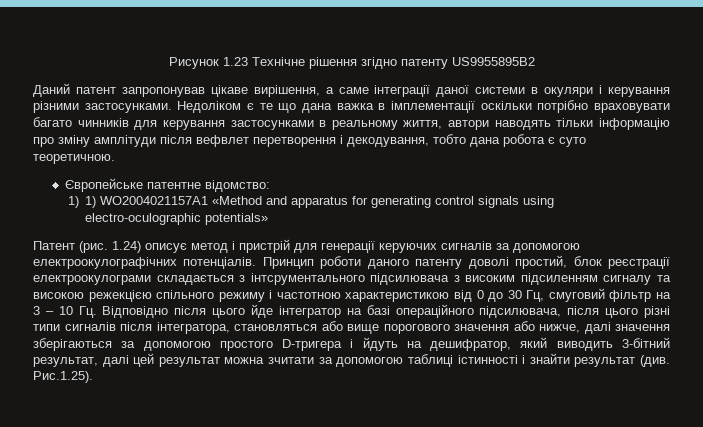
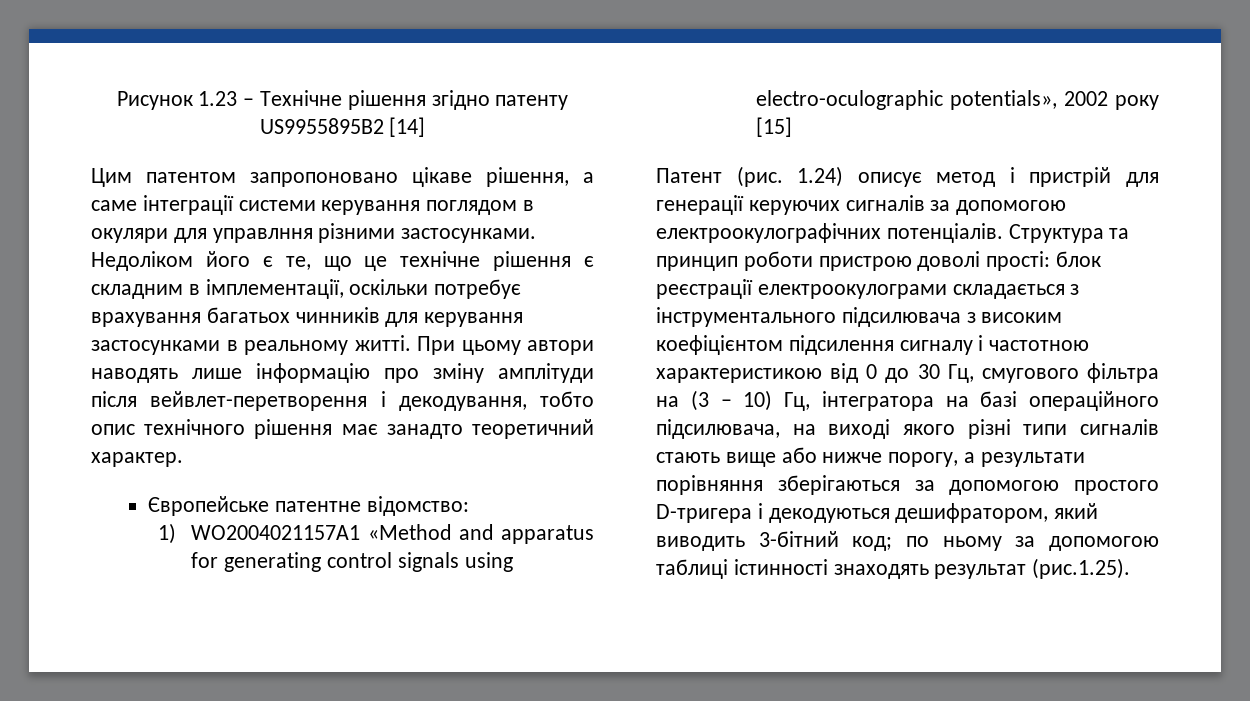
- Рисунок 1.23 Технічне рішення згідно патенту US9955895B2
- Даний патент запропонував цікаве вирішення, а саме інтеграції даної системи в окуляри і керування різними застосунками. Недоліком є те що дана важка в імплементації оскільки потрібно враховувати багато чинників для керування застосунками в реальному життя, автори наводять тільки інформацію про зміну амплітуди після вефвлет перетворення і декодування, тобто дана робота є суто теоретичною.
+ Рисунок 1.23 – Технічне рішення згідно патенту US9955895B2 [14]
+ Цим патентом запропоновано цікаве рішення, а саме інтеграції системи керування поглядом в окуляри для управлння різними застосунками. Недоліком його є те, що це технічне рішення є складним в імплементації, оскільки потребує врахування багатьох чинників для керування застосунками в реальному житті. При цьому автори наводять лише інформацію про зміну амплітуди після вейвлет-перетворення і декодування, тобто опис технічного рішення має занадто теоретичний характер.
- 1) 1) WO2004021157A1 «Method and apparatus for generating control signals using electro-oculographic potentials»
+ 1) WO2004021157A1 «Method and apparatus for generating control signals using electro-oculographic potentials», 2002 року [15]
- Принцип роботи даного патенту доволі простий, блок реєстрації електроокулограми складається з інтсрументального підсилювача з високим підсиленням сигналу та високою режекцією спільного режиму і частотною характеристикою від 0 до 30 Гц, смуговий фільтр на 3 – 10 Гц. Відповідно після цього йде інтегратор на базі операційного підсилювача, після цього різні типи сигналів після інтегратора, становляться або вище порогового значення або нижче, далі значення зберігаються за допомогою простого D-тригера і йдуть на дешифратор, який виводить 3-бітний результат, далі цей результат можна зчитати за допомогою таблиці істинності і знайти результат (див. Рис.1.25).
+ Структура та принцип роботи пристрою доволі прості: блок реєстрації електроокулограми складається з інструментального підсилювача з високим коефіцієнтом підсилення сигналу і частотною характеристикою від 0 до 30 Гц, смугового фільтра на (3 – 10) Гц, інтегратора на базі операційного підсилювача, на виході якого різні типи сигналів стають вище або нижче порогу, а результати порівняння зберігаються за допомогою простого D-тригера і декодуються дешифратором, який виводить 3-бітний код; по ньому за допомогою таблиці істинності знаходять результат (рис.1.25).

